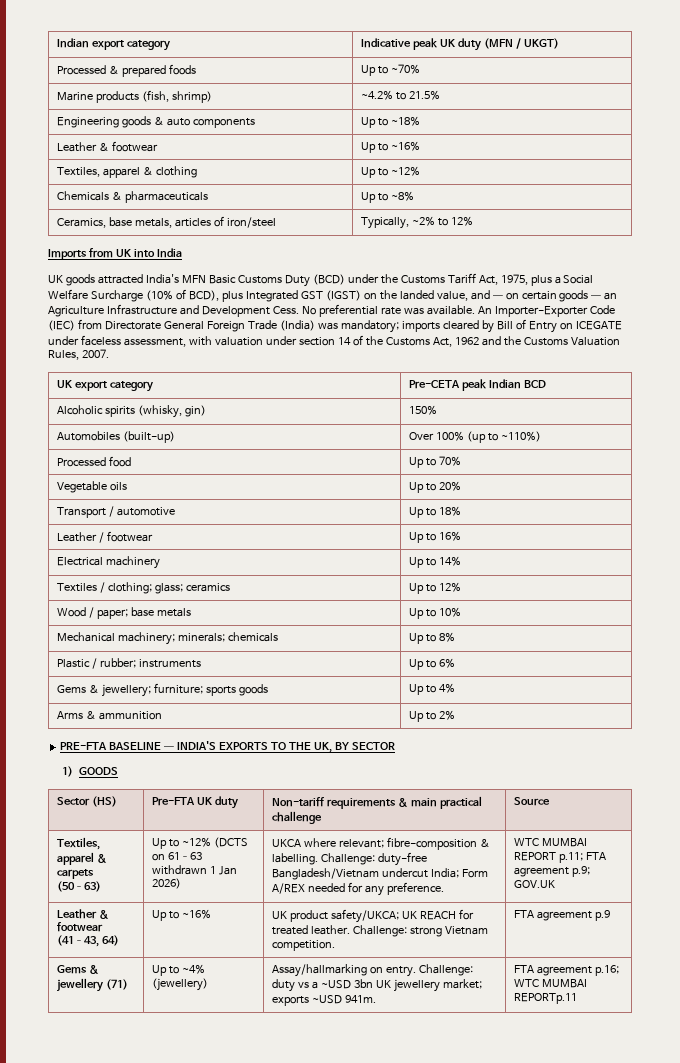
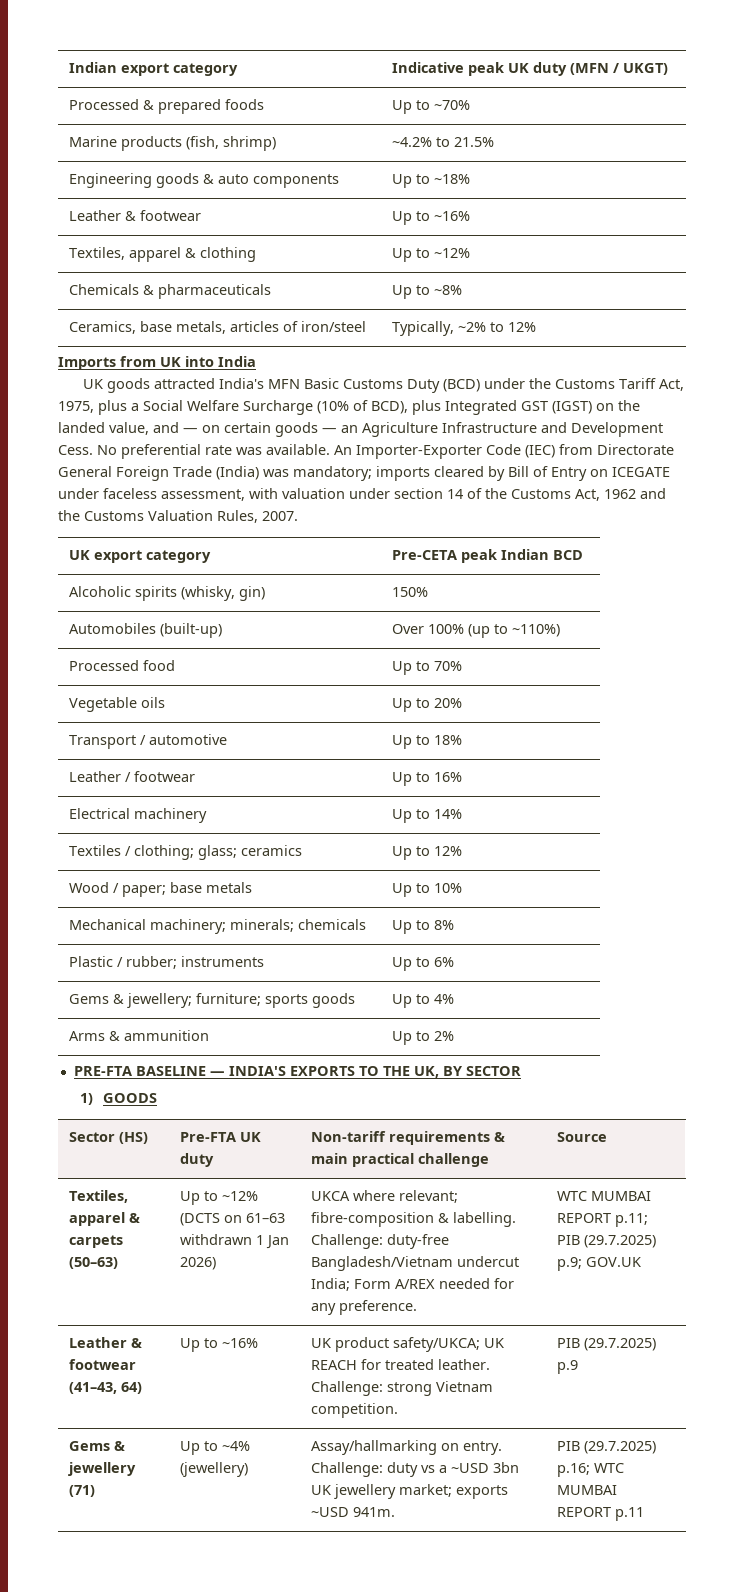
- Textiles, apparel & carpets (50–63) | Up to ~12% (DCTS on 61–63 withdrawn 1 Jan 2026) | UKCA where relevant; fibre-composition & labelling. Challenge: duty-free Bangladesh/Vietnam undercut India; Form A/REX needed for any preference. | WTC MUMBAI REPORT p.11; FTA agreement p.9; GOV.UK
+ Textiles, apparel & carpets (50–63) | Up to ~12% (DCTS on 61–63 withdrawn 1 Jan 2026) | UKCA where relevant; fibre-composition & labelling. Challenge: duty-free Bangladesh/Vietnam undercut India; Form A/REX needed for any preference. | WTC MUMBAI REPORT p.11; PIB (29.7.2025) p.9; GOV.UK
- Leather & footwear (41–43, 64) | Up to ~16% | UK product safety/UKCA; UK REACH for treated leather. Challenge: strong Vietnam competition. | FTA agreement p.9
+ Leather & footwear (41–43, 64) | Up to ~16% | UK product safety/UKCA; UK REACH for treated leather. Challenge: strong Vietnam competition. | PIB (29.7.2025) p.9
- Gems & jewellery (71) | Up to ~4% (jewellery) | Assay/hallmarking on entry. Challenge: duty vs a ~USD 3bn UK jewellery market; exports ~USD 941m. | FTA agreement p.16; WTC MUMBAI REPORTp.11
+ Gems & jewellery (71) | Up to ~4% (jewellery) | Assay/hallmarking on entry. Challenge: duty vs a ~USD 3bn UK jewellery market; exports ~USD 941m. | PIB (29.7.2025) p.16; WTC MUMBAI REPORT p.11

